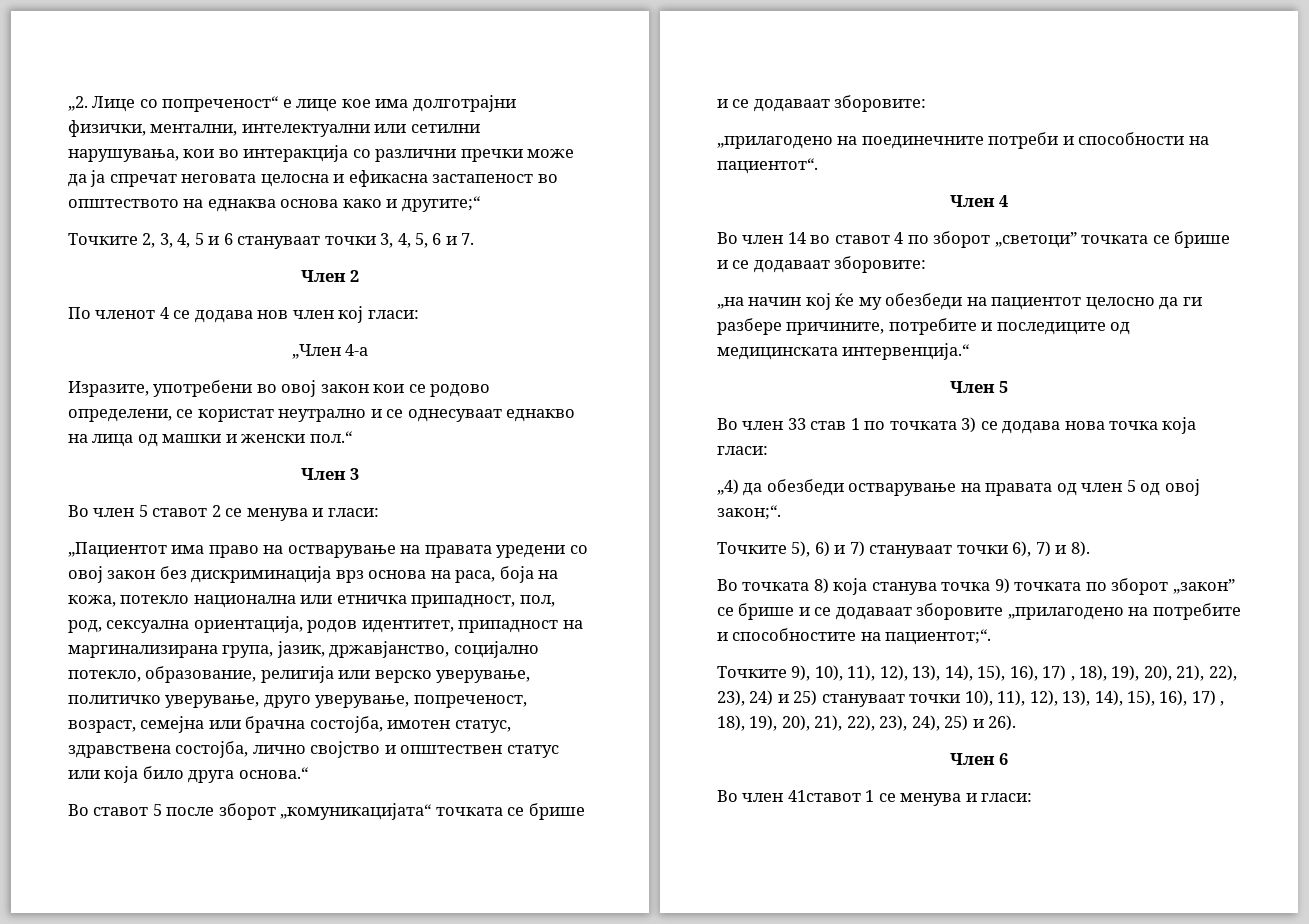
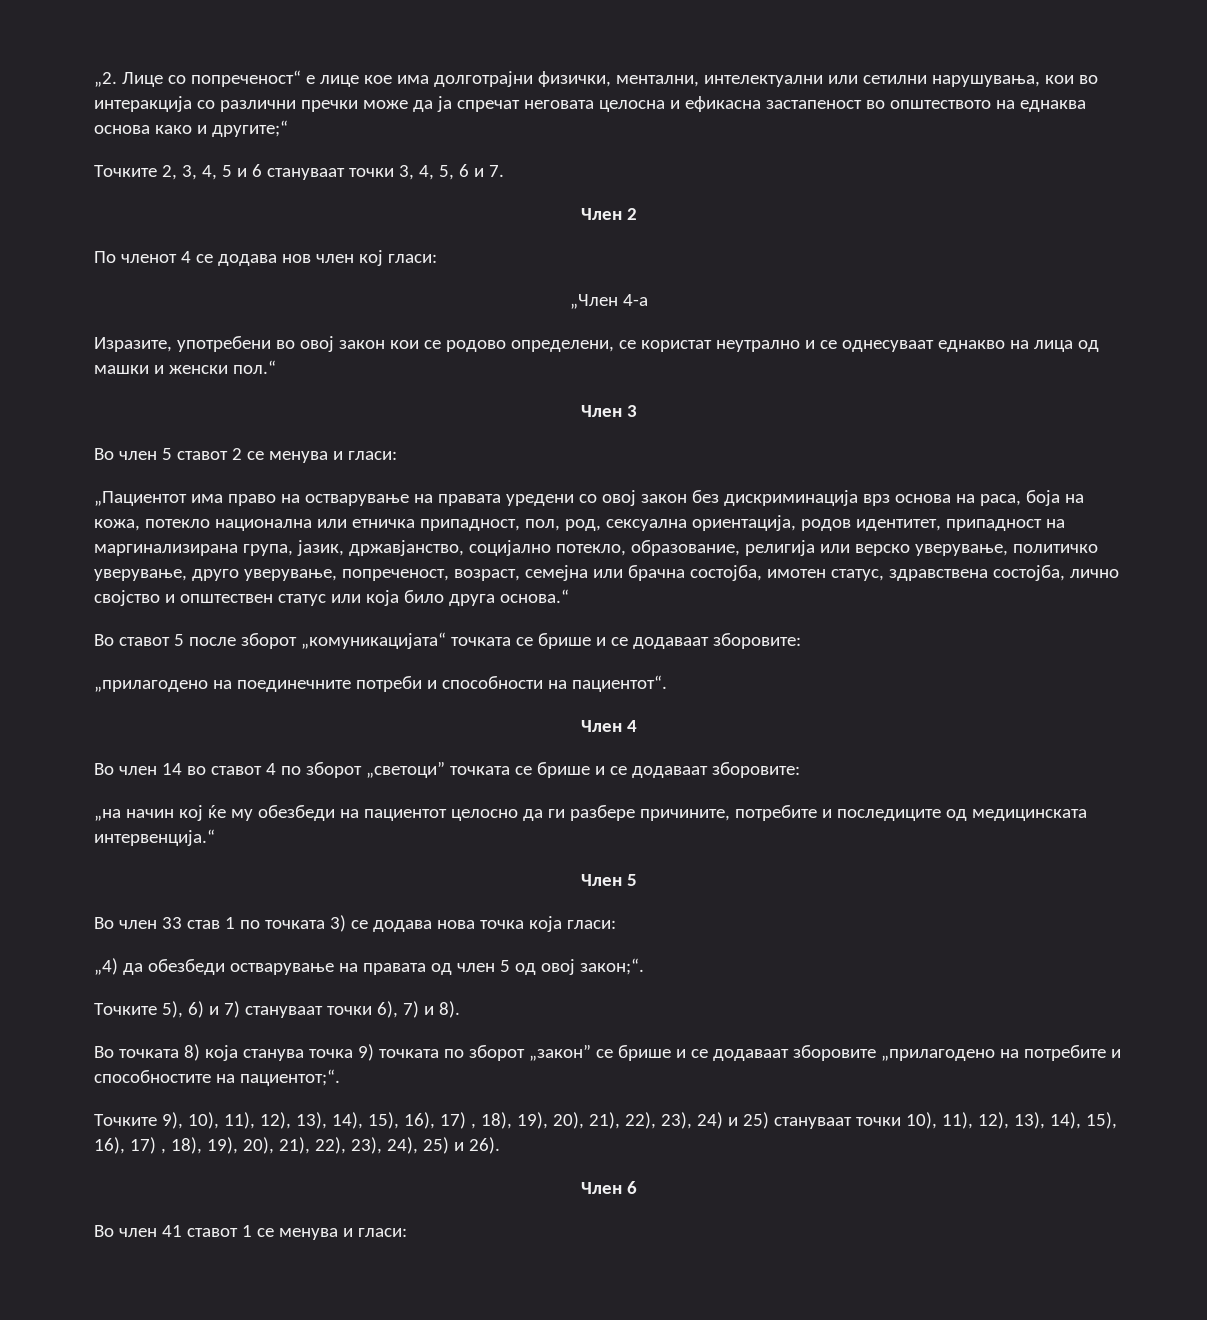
- Во член 41ставот 1 се менува и гласи:
+ Во член 41 ставот 1 се менува и гласи:

